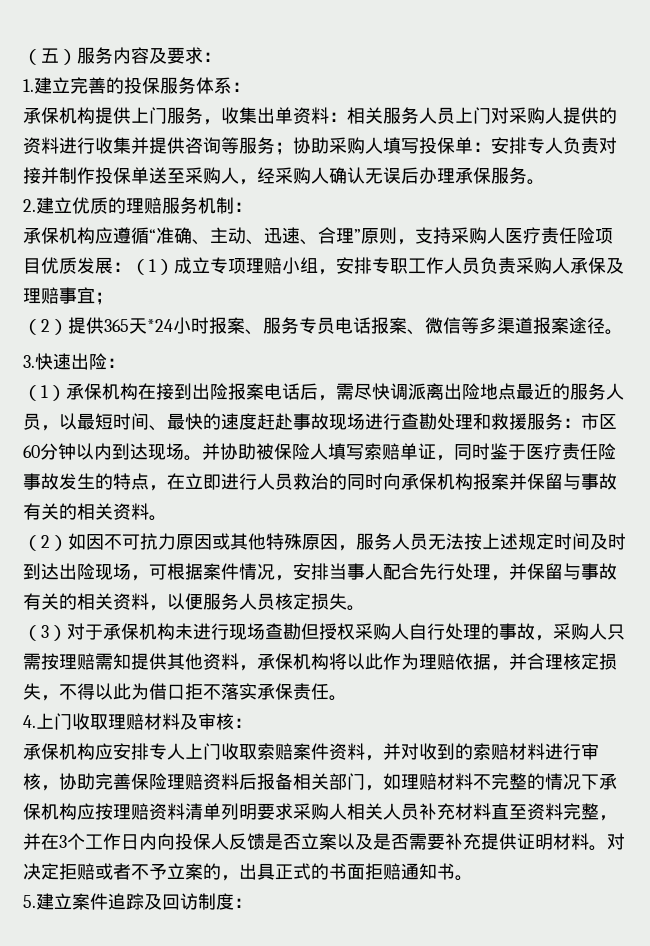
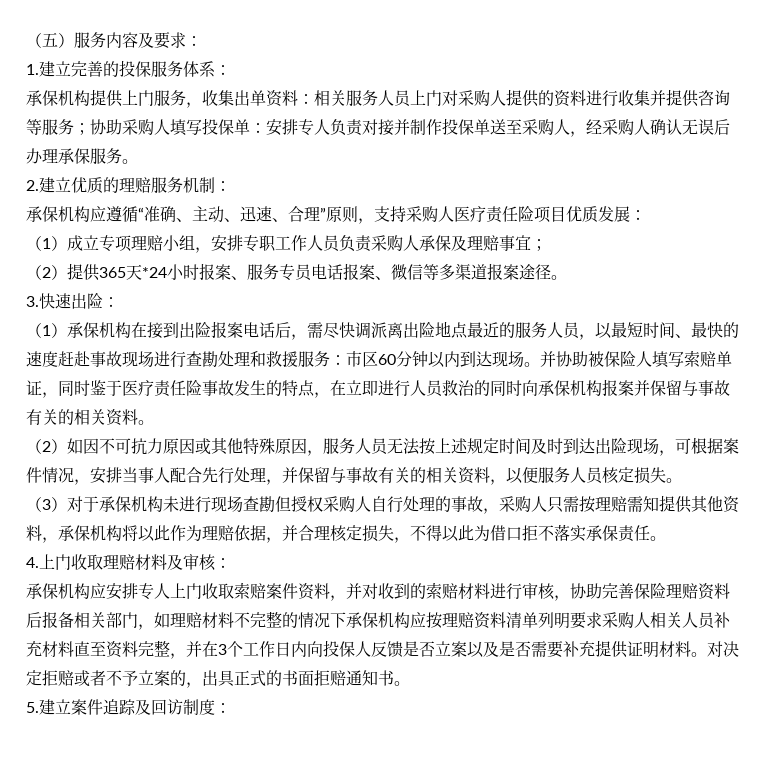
- 承保机构应遵循“准确、主动、迅速、合理”原则，支持采购人医疗责任险项目优质发展：（1）成立专项理赔小组，安排专职工作人员负责采购人承保及理赔事宜；
+ 承保机构应遵循“准确、主动、迅速、合理”原则，支持采购人医疗责任险项目优质发展：
+ （1）成立专项理赔小组，安排专职工作人员负责采购人承保及理赔事宜；

